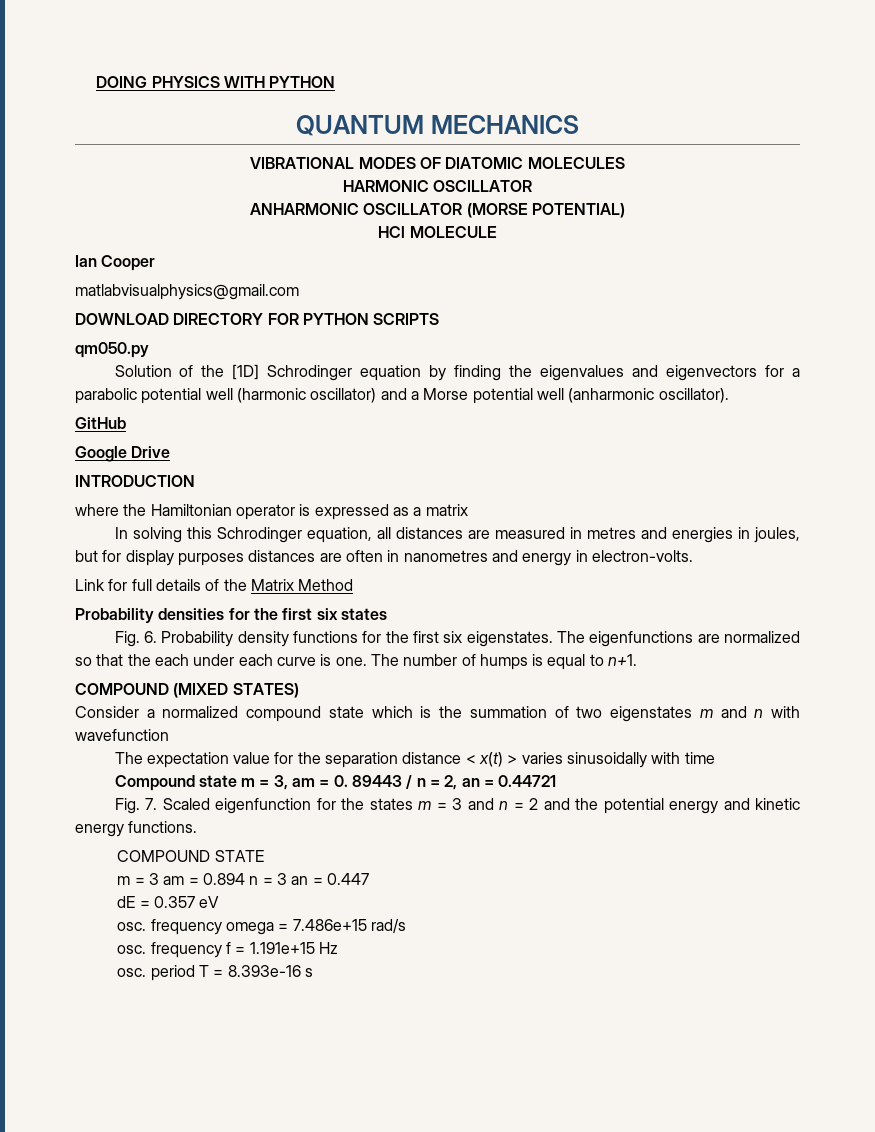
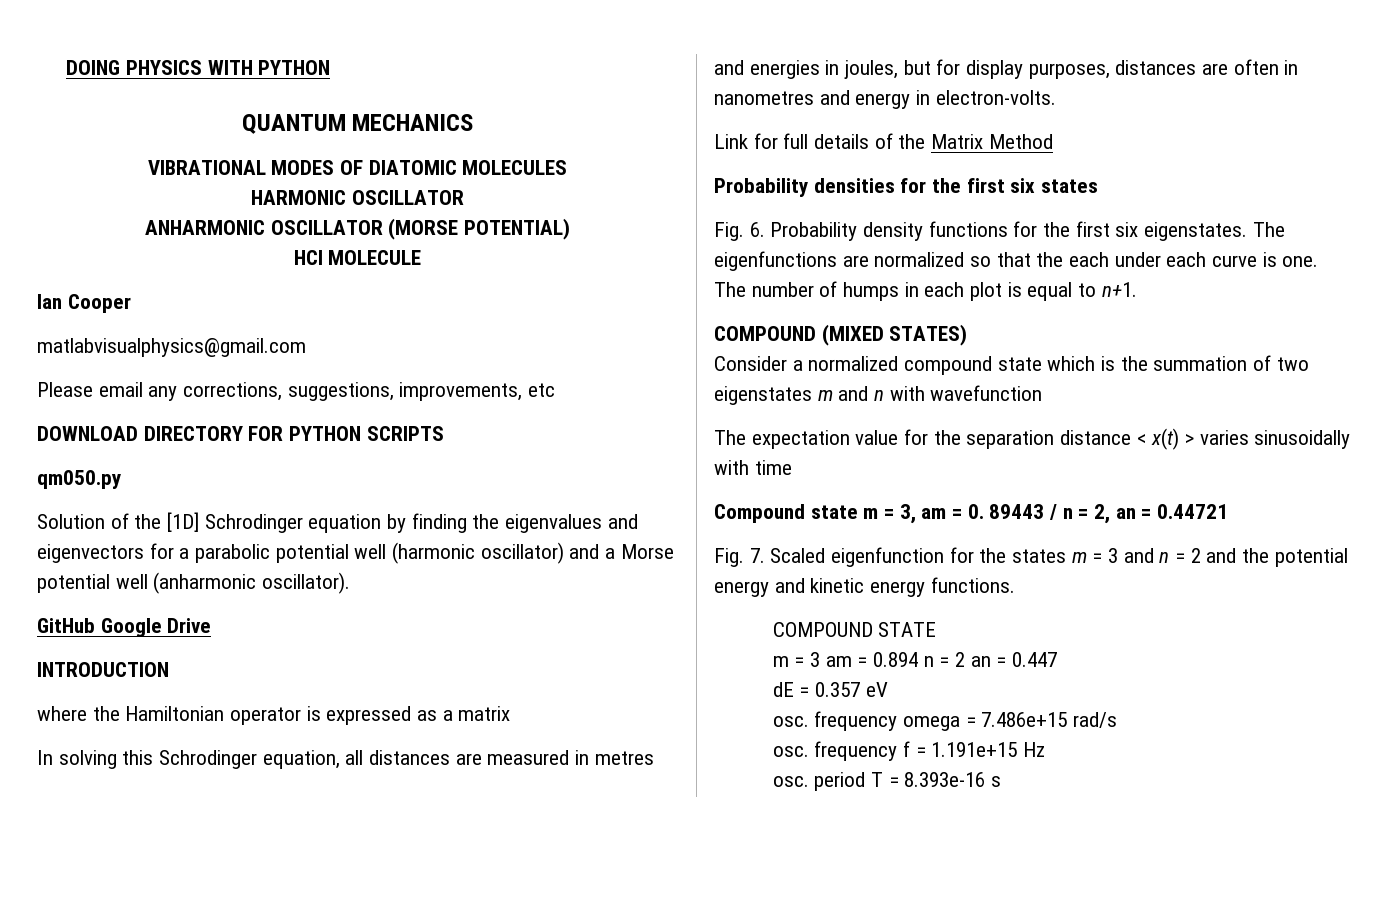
+ Please email any corrections, suggestions, improvements, etc
- GitHub
- Google Drive
+ GitHub Google Drive
- In solving this Schrodinger equation, all distances are measured in metres and energies in joules, but for display purposes distances are often in nanometres and energy in electron-volts.
+ In solving this Schrodinger equation, all distances are measured in metres and energies in joules, but for display purposes, distances are often in nanometres and energy in electron-volts.
- The number of humps is equal to n+1.
+ The number of humps in each plot is equal to n+1.
- m = 3 am = 0.894 n = 3 an = 0.447
+ m = 3 am = 0.894 n = 2 an = 0.447

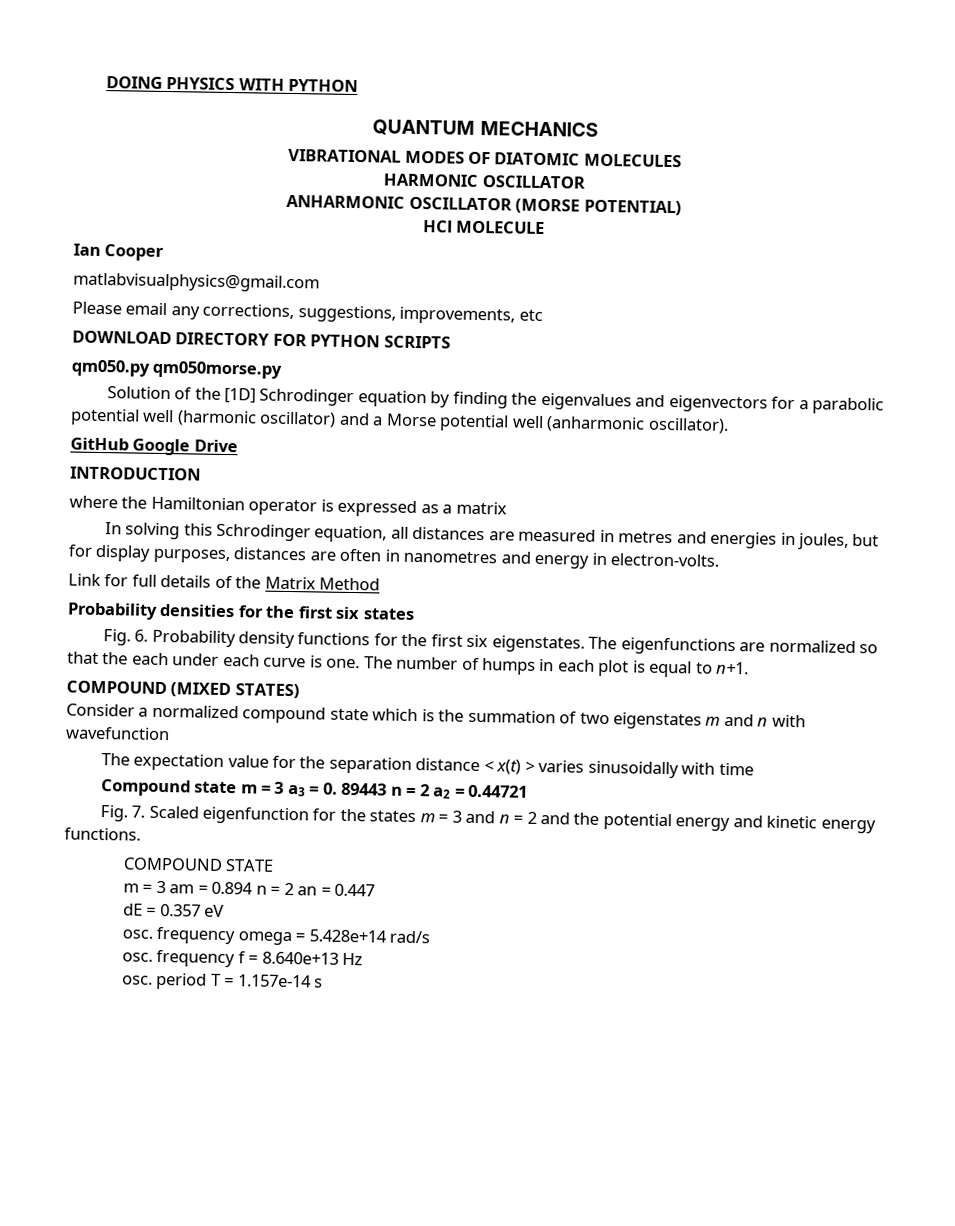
- qm050.py
+ qm050.py qm050morse.py
- Compound state m = 3, am = 0. 89443 / n = 2, an = 0.44721
+ Compound state m = 3 a3 = 0. 89443 n = 2 a2 = 0.44721
- osc. frequency omega = 7.486e+15 rad/s
+ osc. frequency omega = 5.428e+14 rad/s
- osc. frequency f = 1.191e+15 Hz
+ osc. frequency f = 8.640e+13 Hz
- osc. period T = 8.393e-16 s
+ osc. period T = 1.157e-14 s

